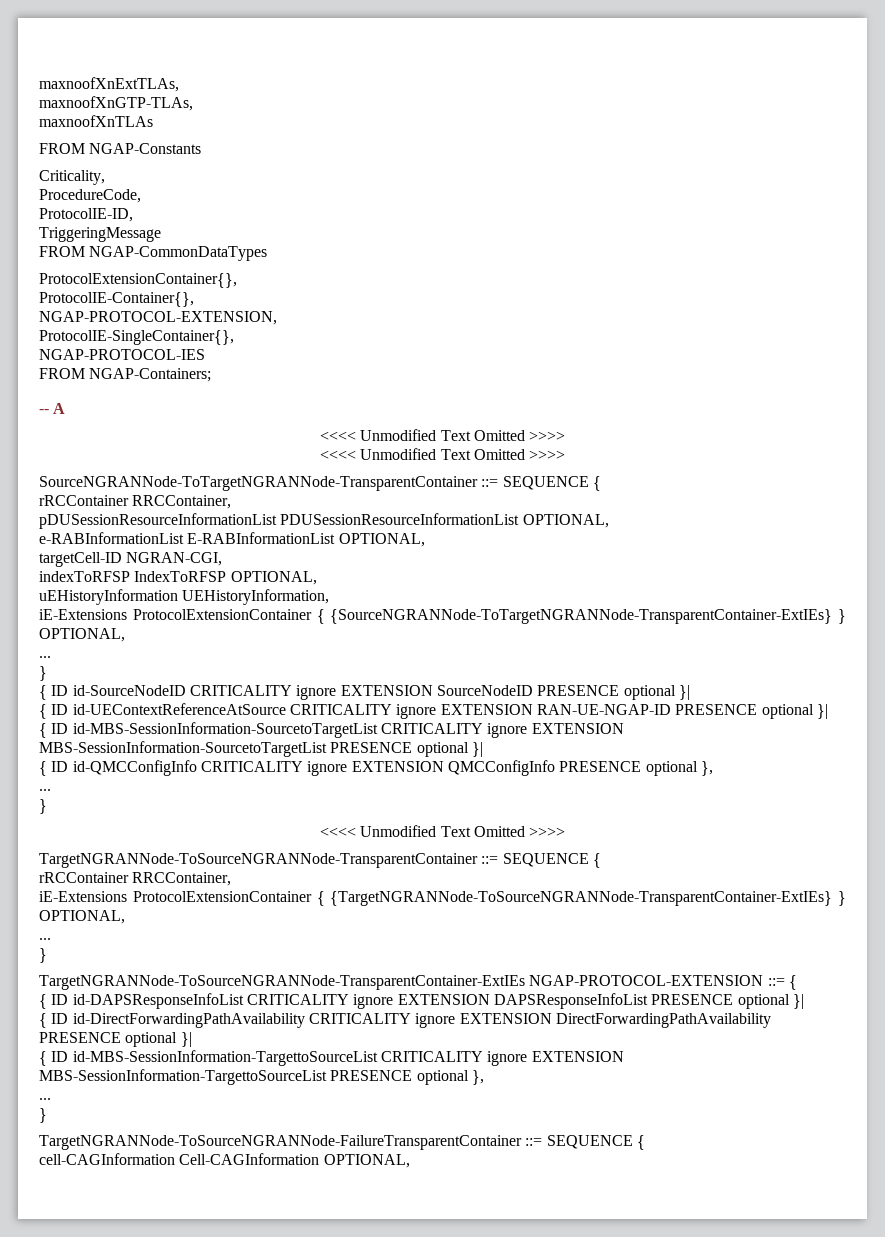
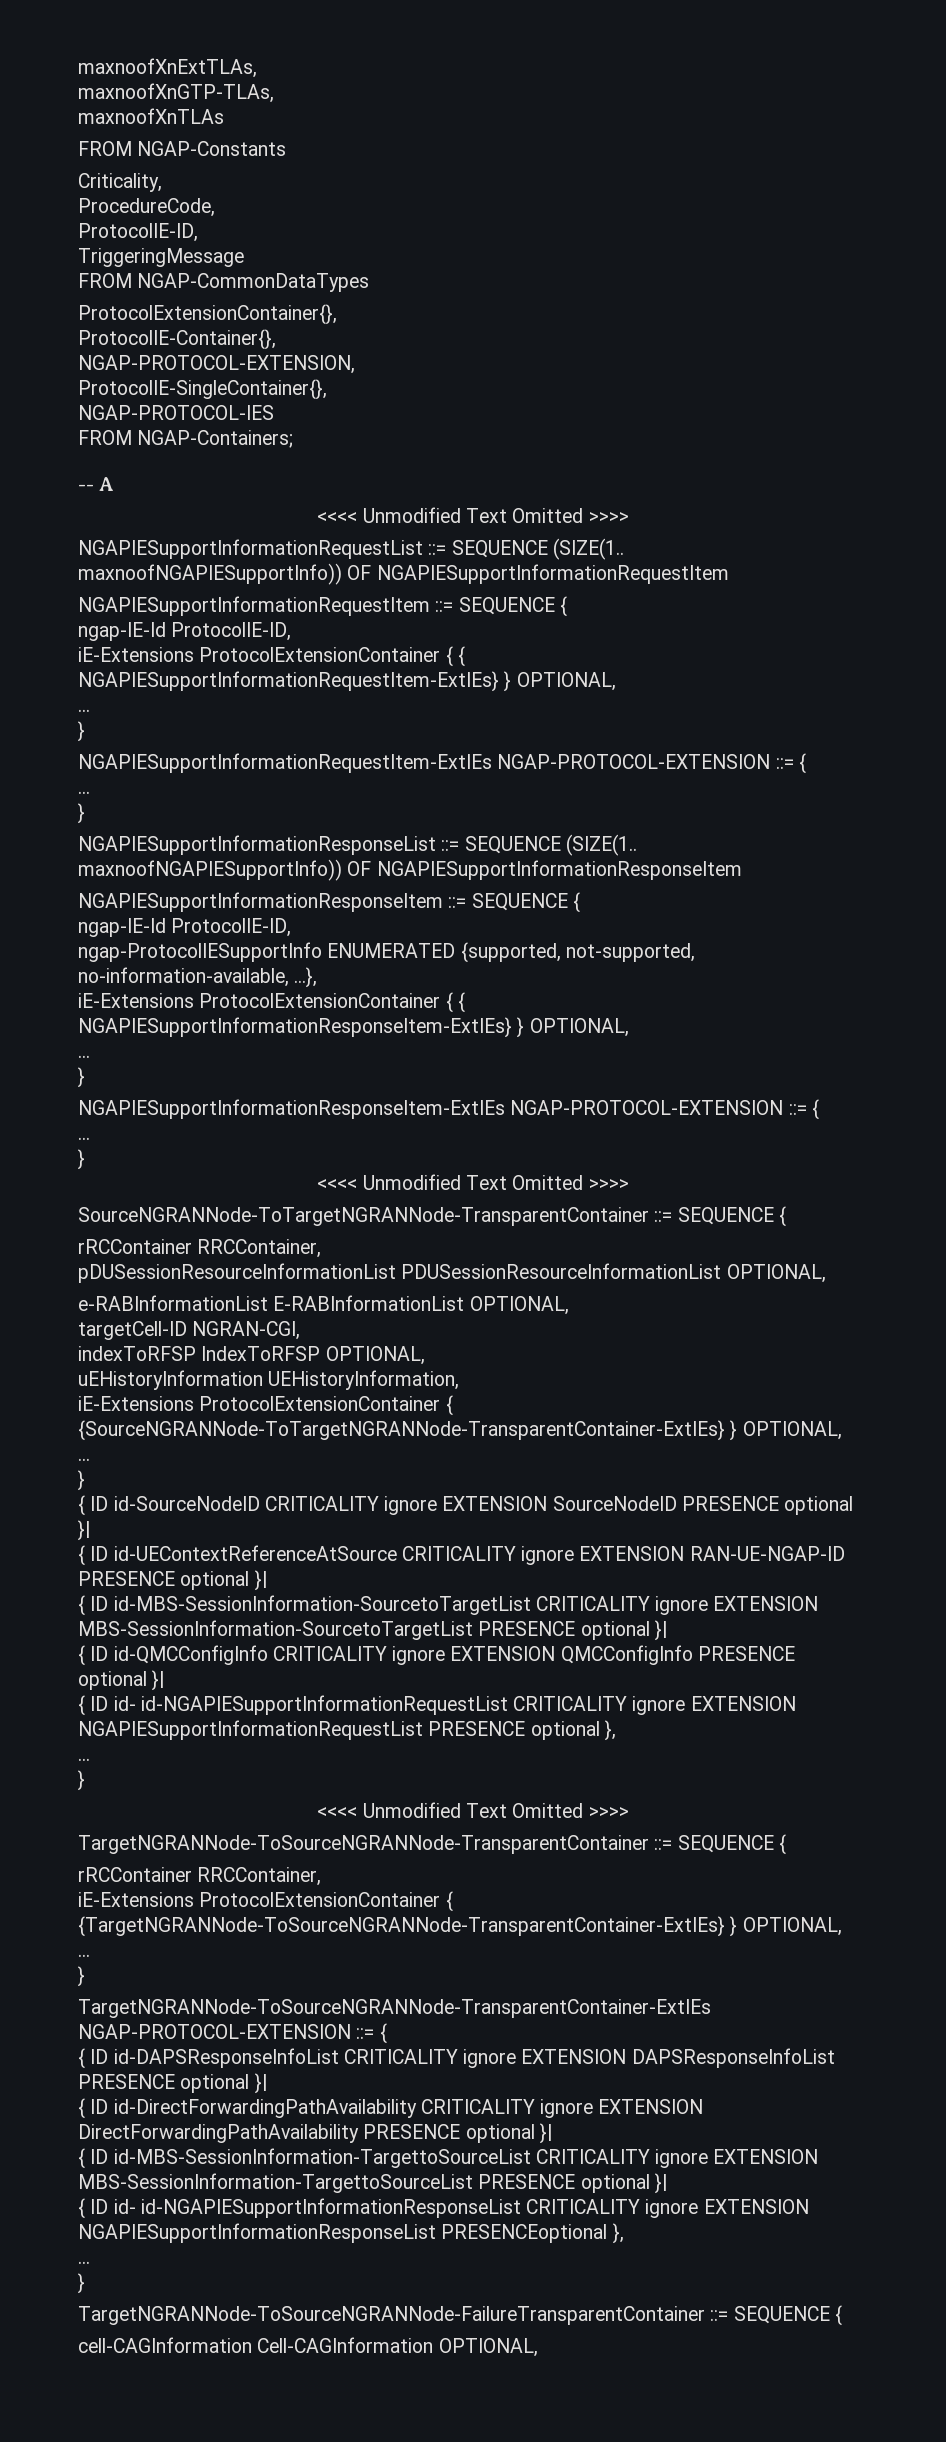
+ NGAPIESupportInformationRequestList ::= SEQUENCE (SIZE(1.. maxnoofNGAPIESupportInfo)) OF NGAPIESupportInformationRequestItem
+ NGAPIESupportInformationRequestItem ::= SEQUENCE {
+ ngap-IE-Id ProtocolIE-ID,
+ iE-Extensions ProtocolExtensionContainer { { NGAPIESupportInformationRequestItem-ExtIEs} } OPTIONAL,
+ ...
+ }
+ NGAPIESupportInformationRequestItem-ExtIEs NGAP-PROTOCOL-EXTENSION ::= {
+ ...
+ }
+ NGAPIESupportInformationResponseList ::= SEQUENCE (SIZE(1.. maxnoofNGAPIESupportInfo)) OF NGAPIESupportInformationResponseItem
+ NGAPIESupportInformationResponseItem ::= SEQUENCE {
+ ngap-IE-Id ProtocolIE-ID,
+ ngap-ProtocolIESupportInfo ENUMERATED {supported, not-supported, no-information-available, ...},
+ iE-Extensions ProtocolExtensionContainer { { NGAPIESupportInformationResponseItem-ExtIEs} } OPTIONAL,
+ ...
+ }
+ NGAPIESupportInformationResponseItem-ExtIEs NGAP-PROTOCOL-EXTENSION ::= {
+ ...
+ }
- { ID id-QMCConfigInfo CRITICALITY ignore EXTENSION QMCConfigInfo PRESENCE optional },
+ { ID id-QMCConfigInfo CRITICALITY ignore EXTENSION QMCConfigInfo PRESENCE optional }|
+ { ID id- id-NGAPIESupportInformationRequestList CRITICALITY ignore EXTENSION NGAPIESupportInformationRequestList PRESENCE optional },
- { ID id-MBS-SessionInformation-TargettoSourceList CRITICALITY ignore EXTENSION MBS-SessionInformation-TargettoSourceList PRESENCE optional },
+ { ID id-MBS-SessionInformation-TargettoSourceList CRITICALITY ignore EXTENSION MBS-SessionInformation-TargettoSourceList PRESENCE optional }|
+ { ID id- id-NGAPIESupportInformationResponseList CRITICALITY ignore EXTENSION NGAPIESupportInformationResponseList PRESENCEoptional },

